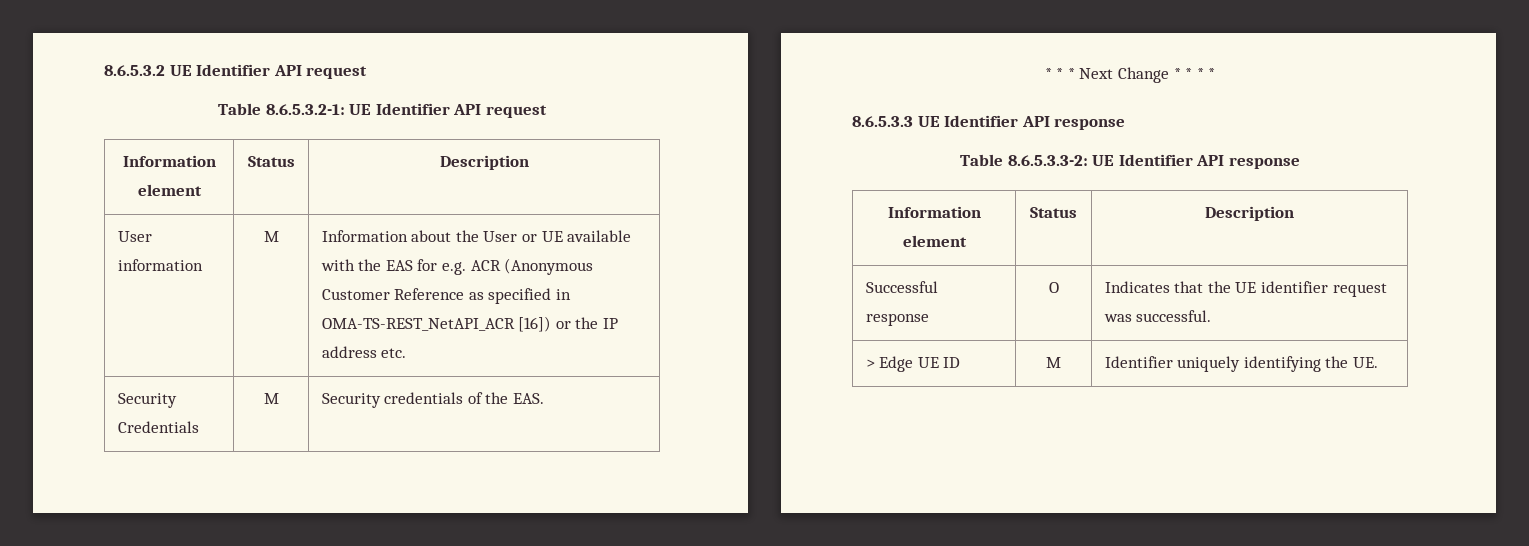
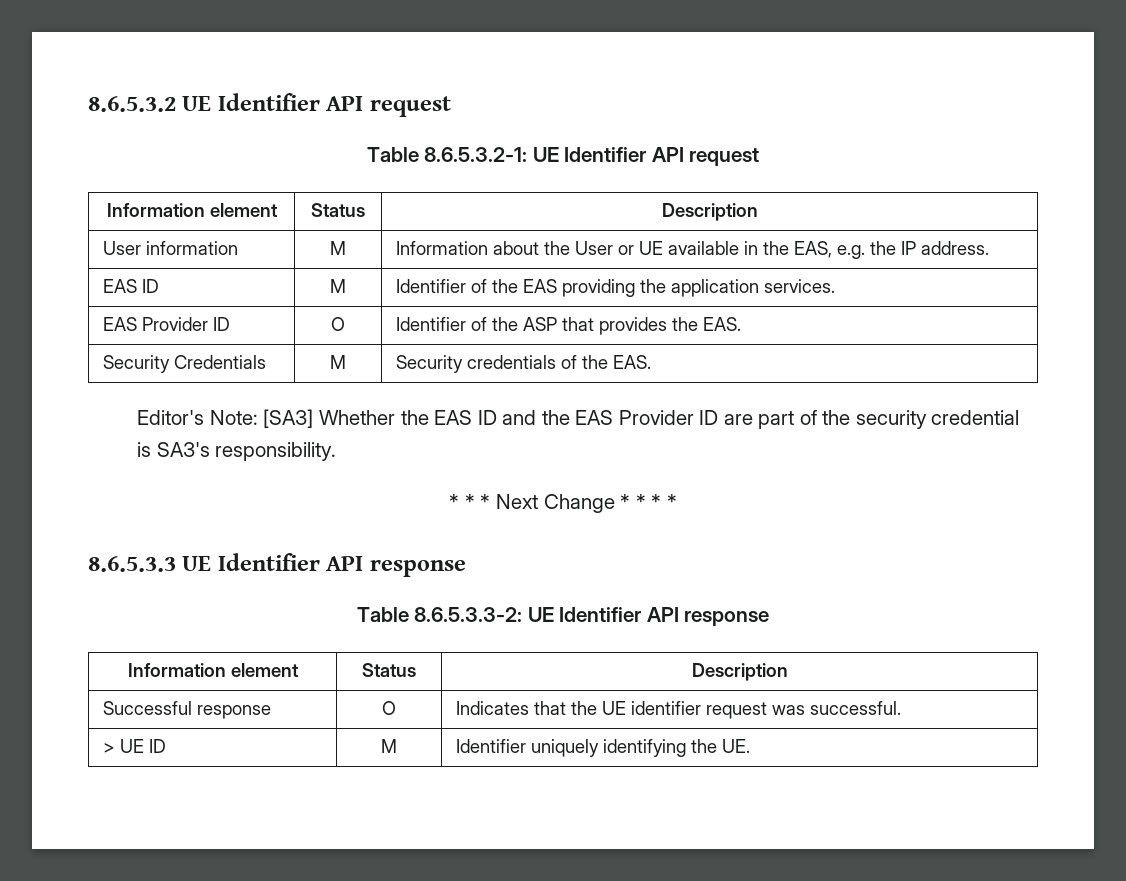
- User information | M | Information about the User or UE available with the EAS for e.g. ACR (Anonymous Customer Reference as specified in OMA-TS-REST_NetAPI_ACR [16]) or the IP address etc.
+ User information | M | Information about the User or UE available in the EAS, e.g. the IP address.
+ EAS ID | M | Identifier of the EAS providing the application services.
+ EAS Provider ID | O | Identifier of the ASP that provides the EAS.
+ Editor's Note: [SA3] Whether the EAS ID and the EAS Provider ID are part of the security credential is SA3's responsibility.
- > Edge UE ID | M | Identifier uniquely identifying the UE.
+ > UE ID | M | Identifier uniquely identifying the UE.

